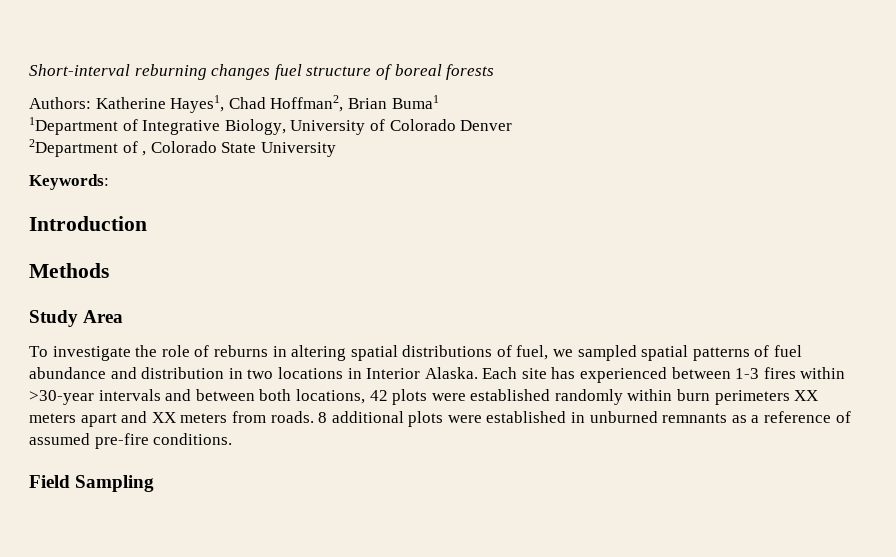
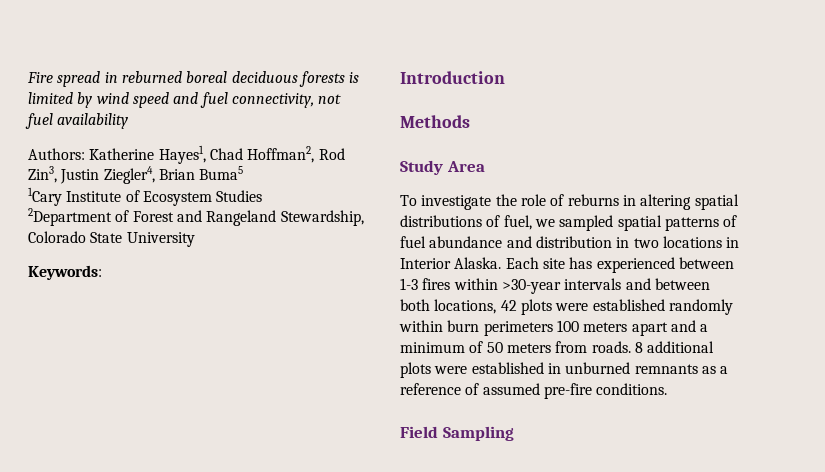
- Short-interval reburning changes fuel structure of boreal forests
+ Fire spread in reburned boreal deciduous forests is limited by wind speed and fuel connectivity, not fuel availability
- Authors: Katherine Hayes1, Chad Hoffman2, Brian Buma1
- 1Department of Integrative Biology, University of Colorado Denver
- 2Department of , Colorado State University
+ Authors: Katherine Hayes1, Chad Hoffman2, Rod Zin3, Justin Ziegler4, Brian Buma5
+ 1Cary Institute of Ecosystem Studies
+ 2Department of Forest and Rangeland Stewardship, Colorado State University
- Each site has experienced between 1-3 fires within >30-year intervals and between both locations, 42 plots were established randomly within burn perimeters XX meters apart and XX meters from roads.
+ Each site has experienced between 1-3 fires within >30-year intervals and between both locations, 42 plots were established randomly within burn perimeters 100 meters apart and a minimum of 50 meters from roads.

